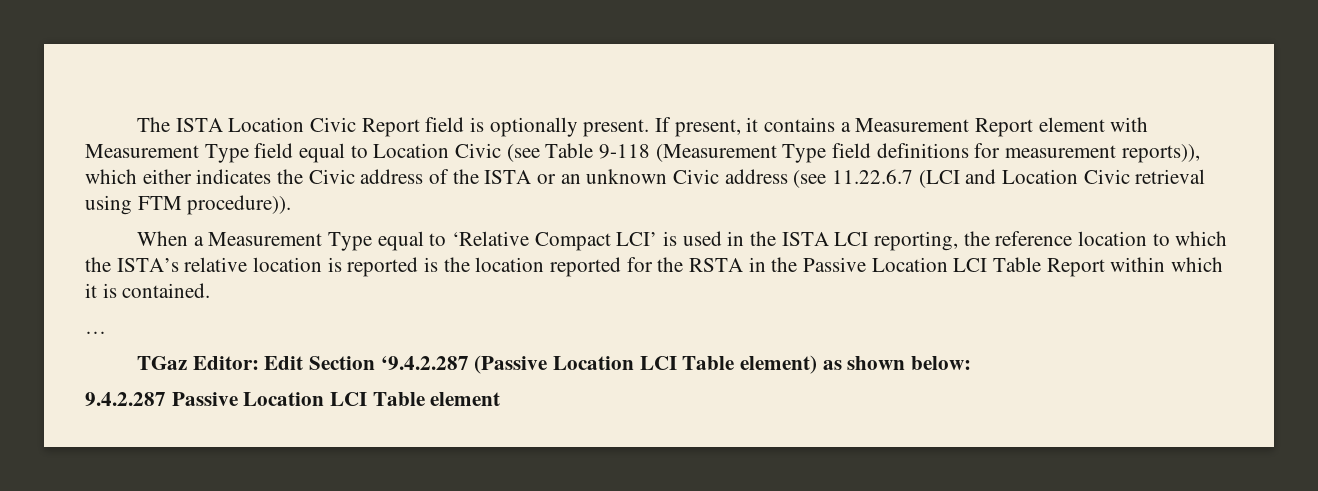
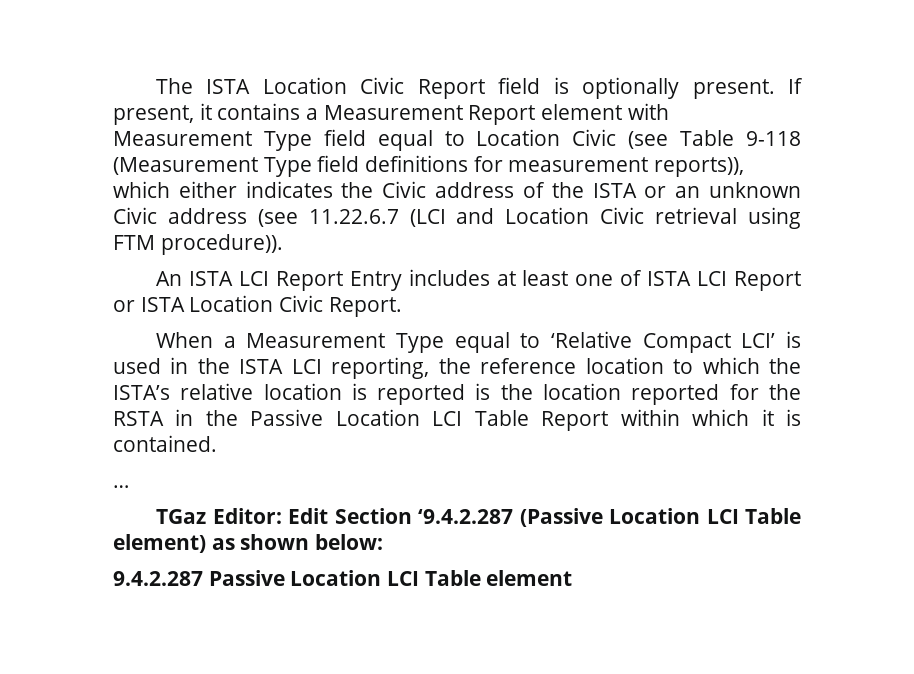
+ An ISTA LCI Report Entry includes at least one of ISTA LCI Report or ISTA Location Civic Report.

